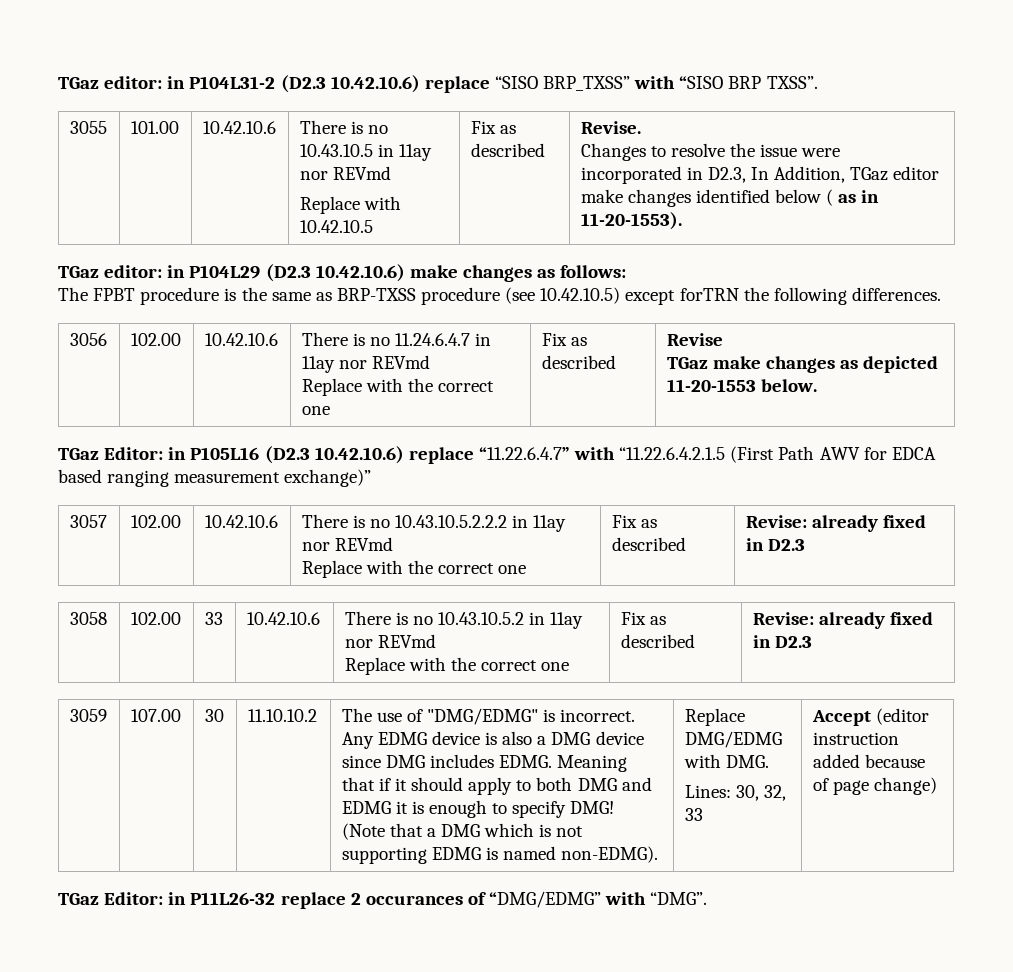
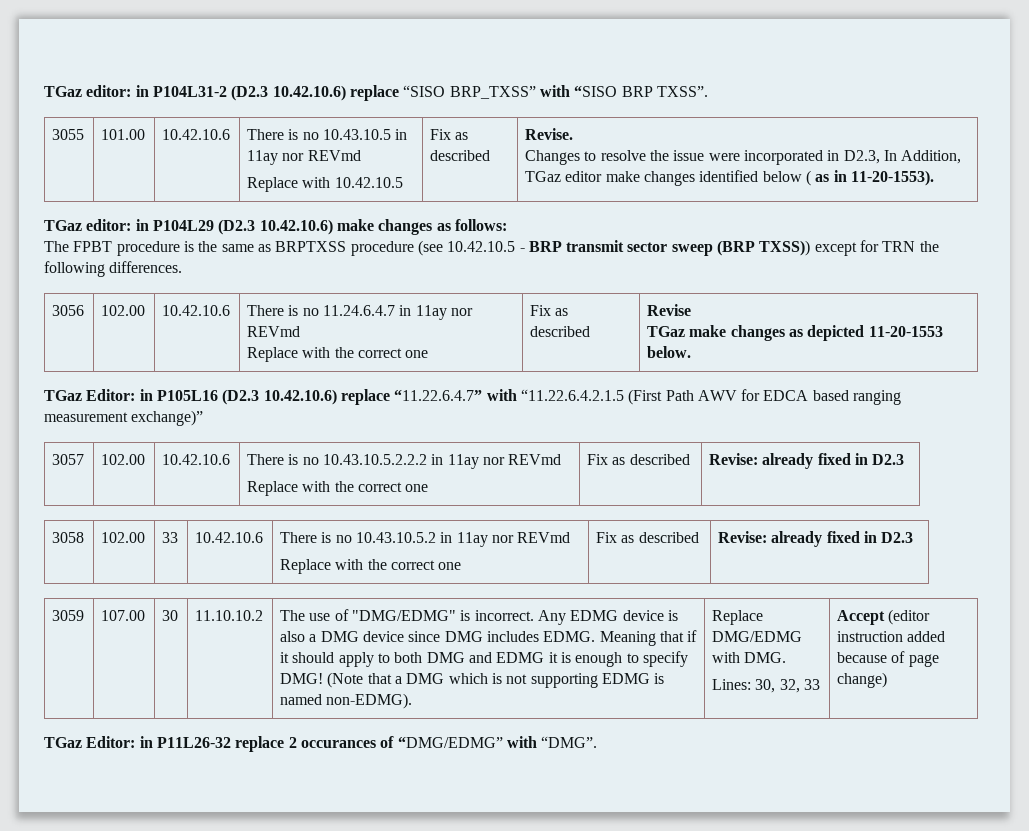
- The FPBT procedure is the same as BRP-TXSS procedure (see 10.42.10.5) except forTRN the following differences.
+ The FPBT procedure is the same as BRPTXSS procedure (see 10.42.10.5 - BRP transmit sector sweep (BRP TXSS)) except for TRN the following differences.

